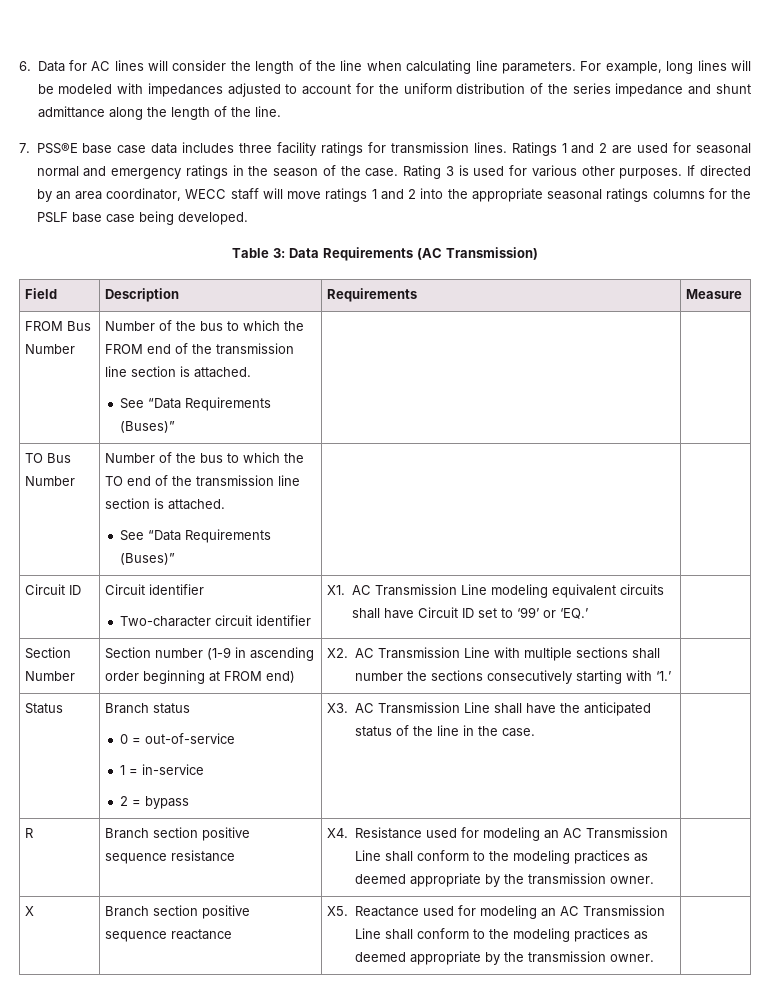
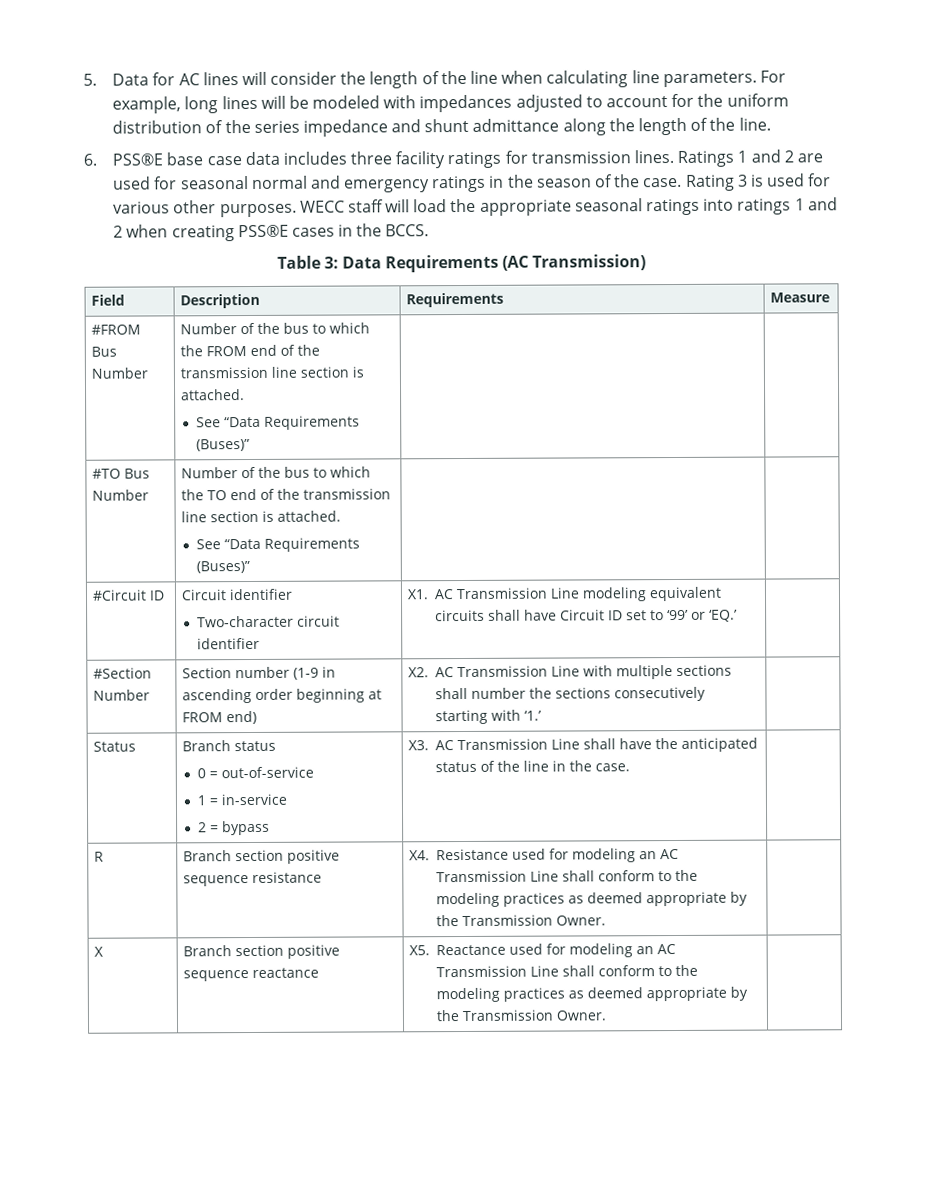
- 6. Data for AC lines will consider the length of the line when calculating line parameters.
+ 5. Data for AC lines will consider the length of the line when calculating line parameters.
- 7. PSS®E base case data includes three facility ratings for transmission lines.
+ 6. PSS®E base case data includes three facility ratings for transmission lines.
- If directed by an area coordinator, WECC staff will move ratings 1 and 2 into the appropriate seasonal ratings columns for the PSLF base case being developed.
+ WECC staff will load the appropriate seasonal ratings into ratings 1 and 2 when creating PSS®E cases in the BCCS.
- FROM Bus Number | Number of the bus to which the FROM end of the transmission line section is attached.
+ #FROM Bus Number | Number of the bus to which the FROM end of the transmission line section is attached.
- TO Bus Number | Number of the bus to which the TO end of the transmission line section is attached.
+ #TO Bus Number | Number of the bus to which the TO end of the transmission line section is attached.
- Circuit ID | Circuit identifier
+ #Circuit ID | Circuit identifier
- Section Number | Section number (1-9 in ascending order beginning at FROM end) | X2. AC Transmission Line with multiple sections shall number the sections consecutively starting with ‘1.’ |
+ #Section Number | Section number (1-9 in ascending order beginning at FROM end) | X2. AC Transmission Line with multiple sections shall number the sections consecutively starting with ‘1.’ |
- R | Branch section positive sequence resistance | X4. Resistance used for modeling an AC Transmission Line shall conform to the modeling practices as deemed appropriate by the transmission owner. |
+ R | Branch section positive sequence resistance | X4. Resistance used for modeling an AC Transmission Line shall conform to the modeling practices as deemed appropriate by the Transmission Owner. |
- X | Branch section positive sequence reactance | X5. Reactance used for modeling an AC Transmission Line shall conform to the modeling practices as deemed appropriate by the transmission owner. |
+ X | Branch section positive sequence reactance | X5. Reactance used for modeling an AC Transmission Line shall conform to the modeling practices as deemed appropriate by the Transmission Owner. |

